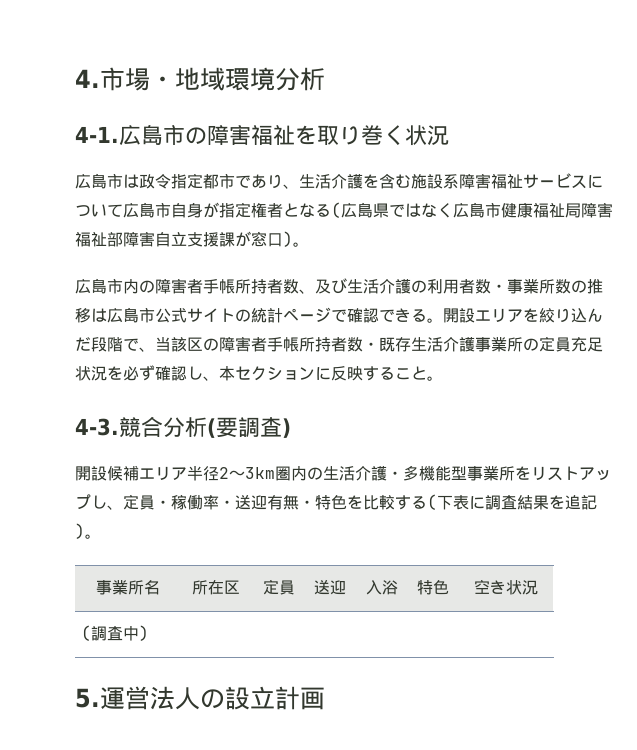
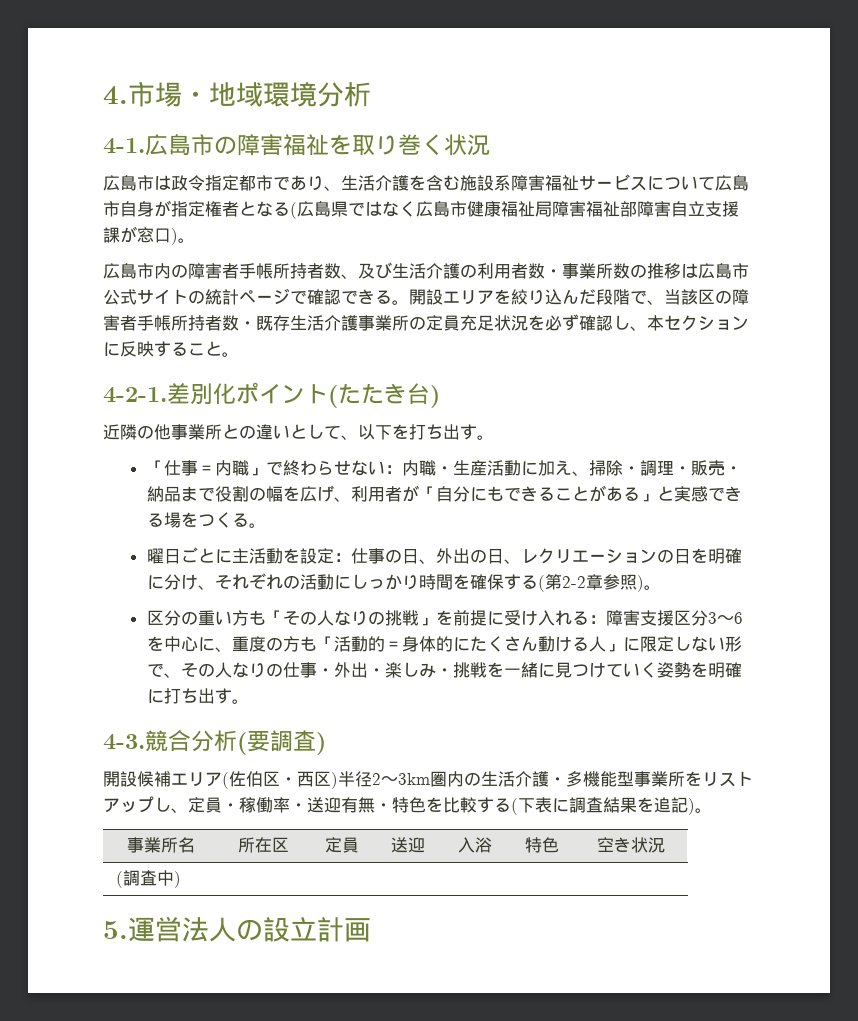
+ 4-2-1.差別化ポイント(たたき台)
+ 近隣の他事業所との違いとして、以下を打ち出す。
+ 「仕事＝内職」で終わらせない：内職・生産活動に加え、掃除・調理・販売・納品まで役割の幅を広げ、利用者が「自分にもできることがある」と実感できる場をつくる。
+ 曜日ごとに主活動を設定：仕事の日、外出の日、レクリエーションの日を明確に分け、それぞれの活動にしっかり時間を確保する(第2-2章参照)。
+ 区分の重い方も「その人なりの挑戦」を前提に受け入れる：障害支援区分3〜6を中心に、重度の方も「活動的＝身体的にたくさん動ける人」に限定しない形で、その人なりの仕事・外出・楽しみ・挑戦を一緒に見つけていく姿勢を明確に打ち出す。
- 開設候補エリア半径2〜3km圏内の生活介護・多機能型事業所をリストアップし、定員・稼働率・送迎有無・特色を比較する(下表に調査結果を追記)。
+ 開設候補エリア(佐伯区・西区)半径2〜3km圏内の生活介護・多機能型事業所をリストアップし、定員・稼働率・送迎有無・特色を比較する(下表に調査結果を追記)。

